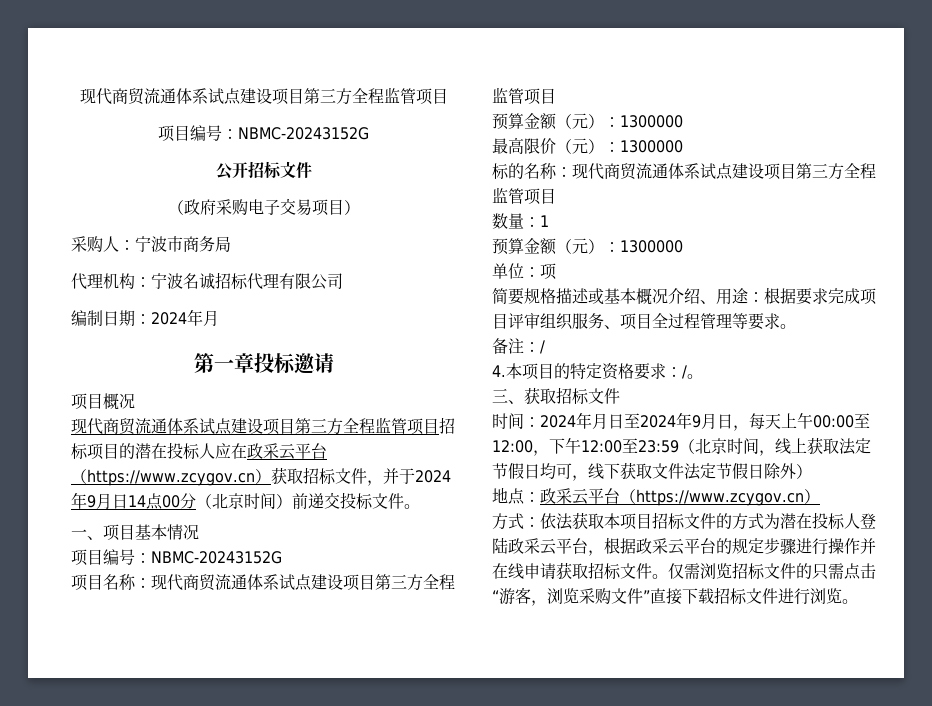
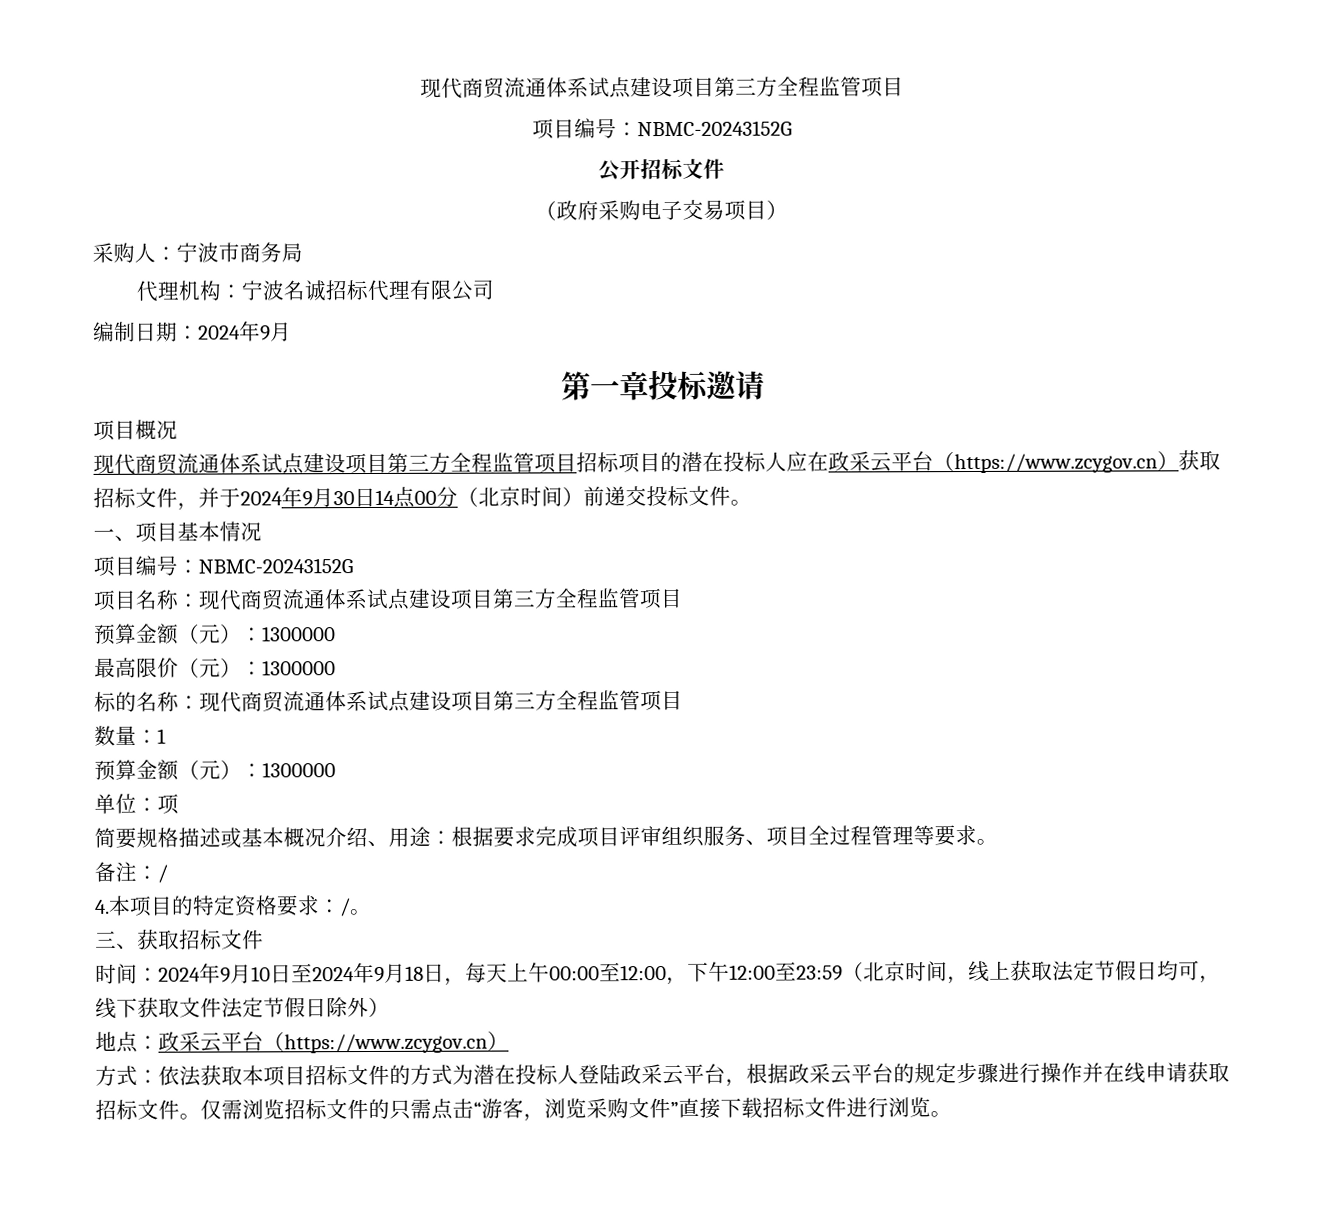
- 编制日期：2024年月
+ 编制日期：2024年9月
- 现代商贸流通体系试点建设项目第三方全程监管项目招标项目的潜在投标人应在政采云平台（https://www.zcygov.cn）获取招标文件，并于2024年9月日14点00分（北京时间）前递交投标文件。
+ 现代商贸流通体系试点建设项目第三方全程监管项目招标项目的潜在投标人应在政采云平台（https://www.zcygov.cn）获取招标文件，并于2024年9月30日14点00分（北京时间）前递交投标文件。
- 时间：2024年月日至2024年9月日，每天上午00:00至12:00，下午12:00至23:59（北京时间，线上获取法定节假日均可，线下获取文件法定节假日除外）
+ 时间：2024年9月10日至2024年9月18日，每天上午00:00至12:00，下午12:00至23:59（北京时间，线上获取法定节假日均可，线下获取文件法定节假日除外）

